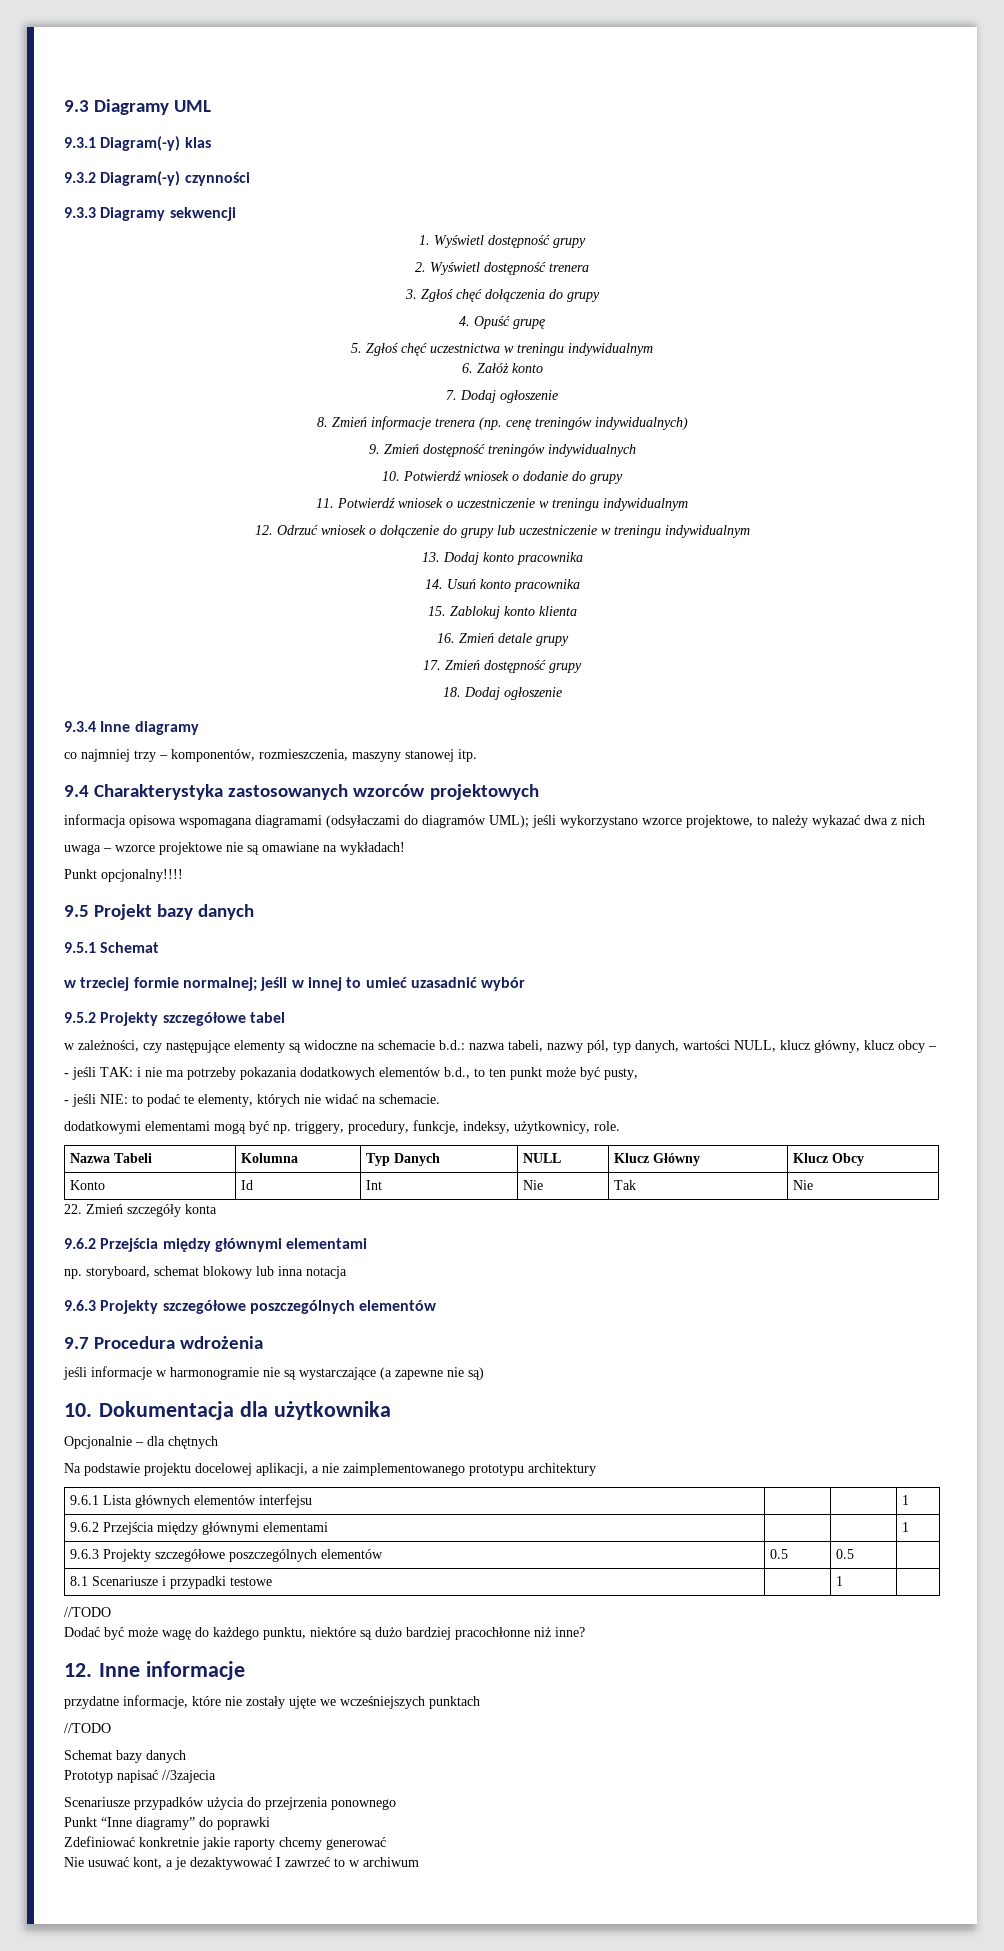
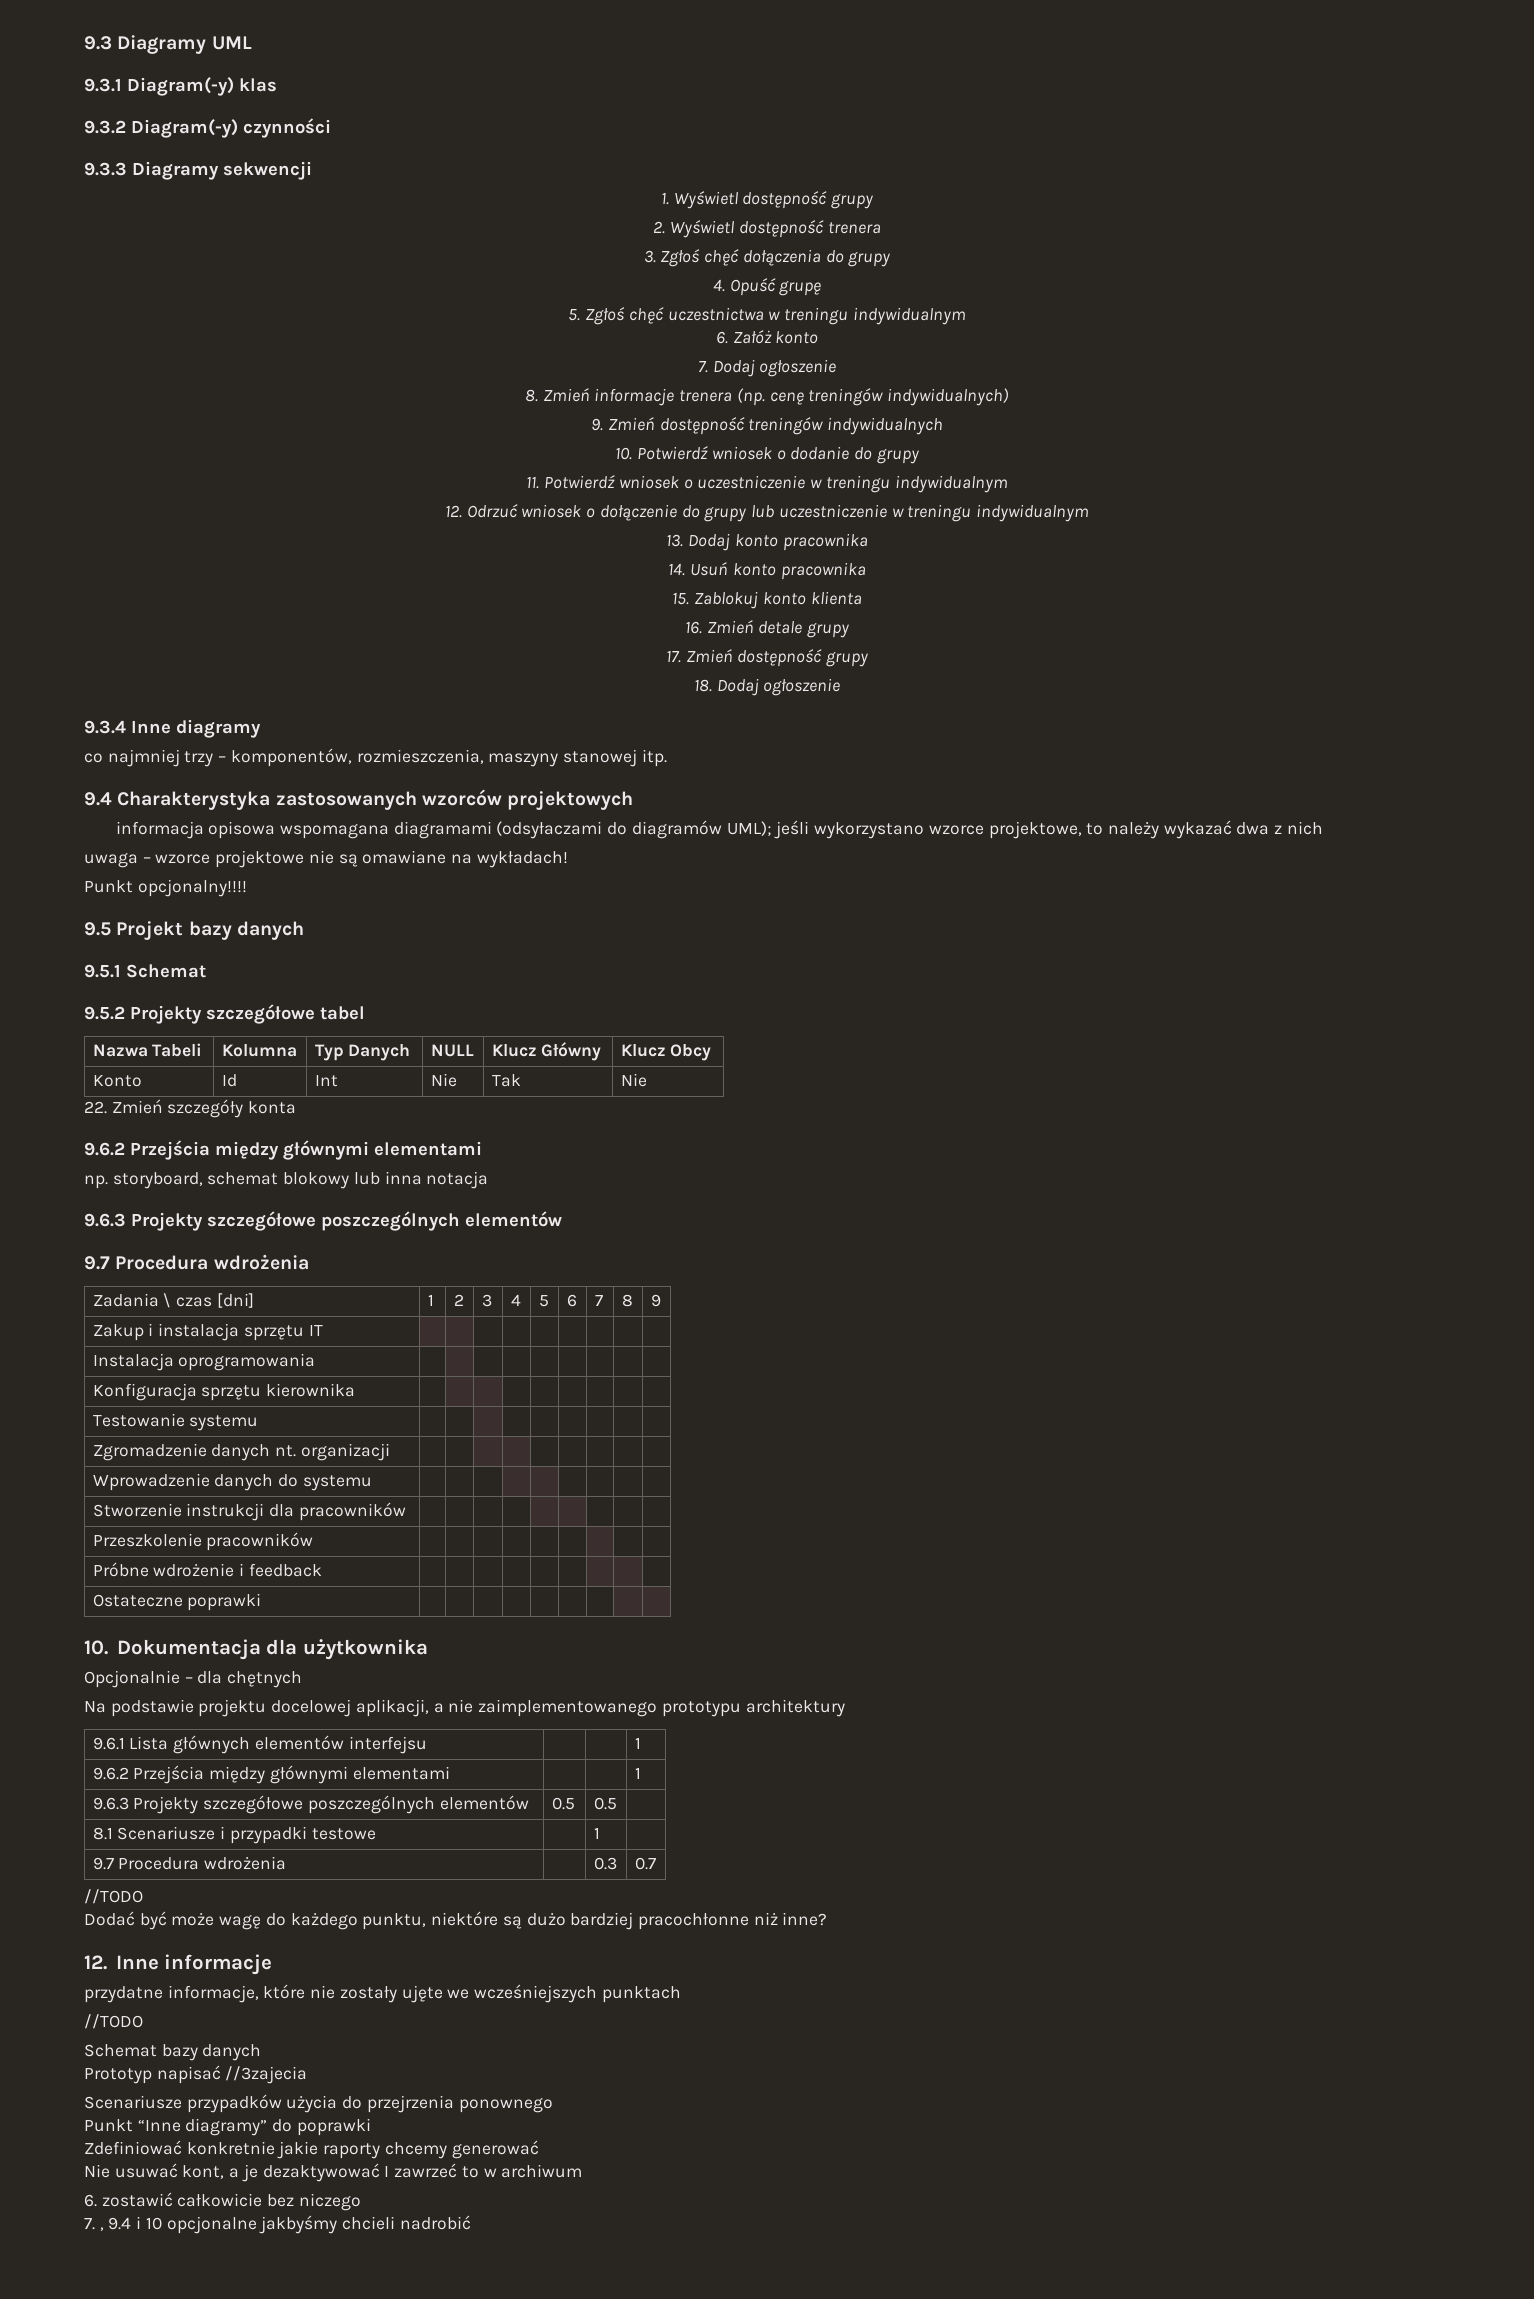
- w trzeciej formie normalnej; jeśli w innej to umieć uzasadnić wybór
  9.5.2 Projekty szczegółowe tabel
- w zależności, czy następujące elementy są widoczne na schemacie b.d.: nazwa tabeli, nazwy pól, typ danych, wartości NULL, klucz główny, klucz obcy –
- - jeśli TAK: i nie ma potrzeby pokazania dodatkowych elementów b.d., to ten punkt może być pusty,
- - jeśli NIE: to podać te elementy, których nie widać na schemacie.
- dodatkowymi elementami mogą być np. triggery, procedury, funkcje, indeksy, użytkownicy, role.
- jeśli informacje w harmonogramie nie są wystarczające (a zapewne nie są)
+ Zadania \ czas [dni] | 1 | 2 | 3 | 4 | 5 | 6 | 7 | 8 | 9
+ Zakup i instalacja sprzętu IT | | | | | | | | |
+ Instalacja oprogramowania | | | | | | | | |
+ Konfiguracja sprzętu kierownika | | | | | | | | |
+ Testowanie systemu | | | | | | | | |
+ Zgromadzenie danych nt. organizacji | | | | | | | | |
+ Wprowadzenie danych do systemu | | | | | | | | |
+ Stworzenie instrukcji dla pracowników | | | | | | | | |
+ Przeszkolenie pracowników | | | | | | | | |
+ Próbne wdrożenie i feedback | | | | | | | | |
+ Ostateczne poprawki | | | | | | | | |
+ 9.7 Procedura wdrożenia | | 0.3 | 0.7
+ 6. zostawić całkowicie bez niczego
+ 7. , 9.4 i 10 opcjonalne jakbyśmy chcieli nadrobić

